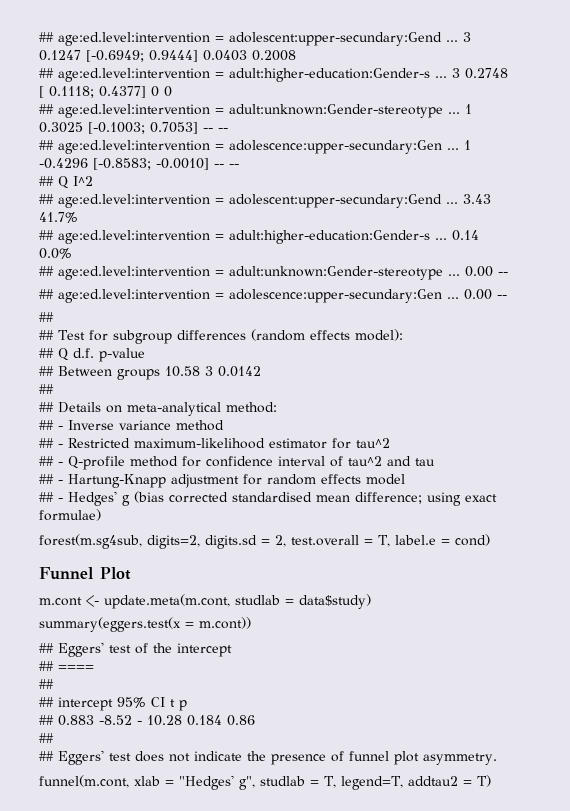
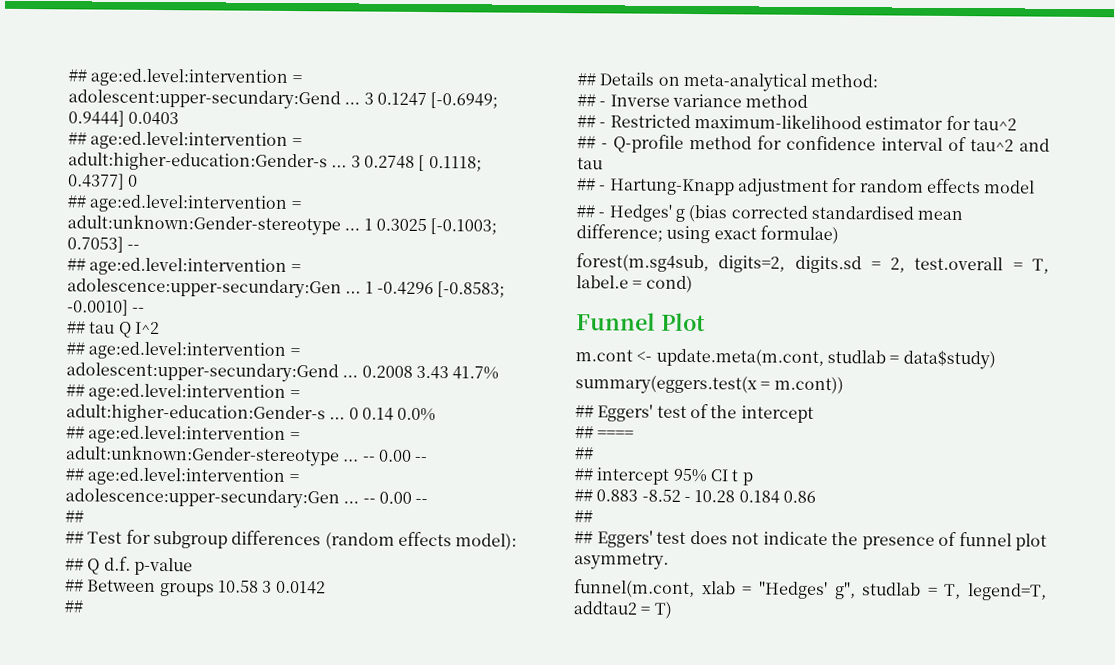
- 3 0.1247 [-0.6949; 0.9444] 0.0403 0.2008
+ 3 0.1247 [-0.6949; 0.9444] 0.0403
- 3 0.2748 [ 0.1118; 0.4377] 0 0
+ 3 0.2748 [ 0.1118; 0.4377] 0
- 1 0.3025 [-0.1003; 0.7053] -- --
+ 1 0.3025 [-0.1003; 0.7053] --
- 1 -0.4296 [-0.8583; -0.0010] -- --
- ## Q I^2
+ 1 -0.4296 [-0.8583; -0.0010] --
+ ## tau Q I^2
- 3.43 41.7%
+ 0.2008 3.43 41.7%
- 0.14 0.0%
+ 0 0.14 0.0%
- ## age:ed.level:intervention = adult:unknown:Gender-stereotype ... 0.00 --
+ ## age:ed.level:intervention = adult:unknown:Gender-stereotype ... -- 0.00 --
- ## age:ed.level:intervention = adolescence:upper-secundary:Gen ... 0.00 --
+ ## age:ed.level:intervention = adolescence:upper-secundary:Gen ... -- 0.00 --

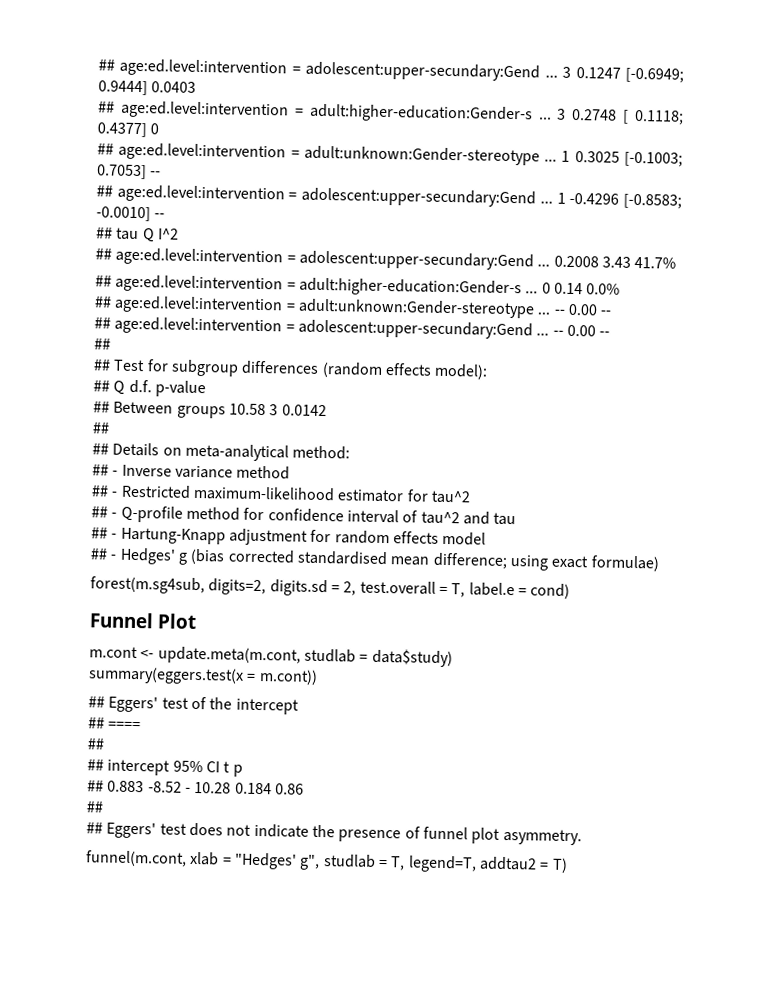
  1 0.3025 [-0.1003; 0.7053] --
- ## age:ed.level:intervention = adolescence:upper-secundary:Gen ...
+ ## age:ed.level:intervention = adolescent:upper-secundary:Gend ...
  ## age:ed.level:intervention = adult:unknown:Gender-stereotype ... -- 0.00 --
- ## age:ed.level:intervention = adolescence:upper-secundary:Gen ...
+ ## age:ed.level:intervention = adolescent:upper-secundary:Gend ...

